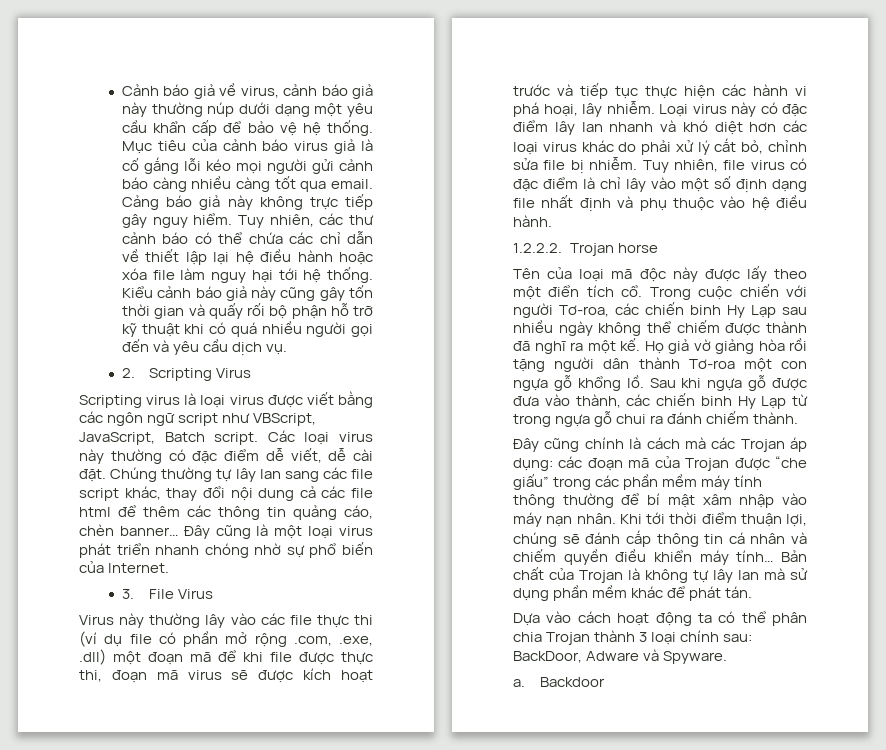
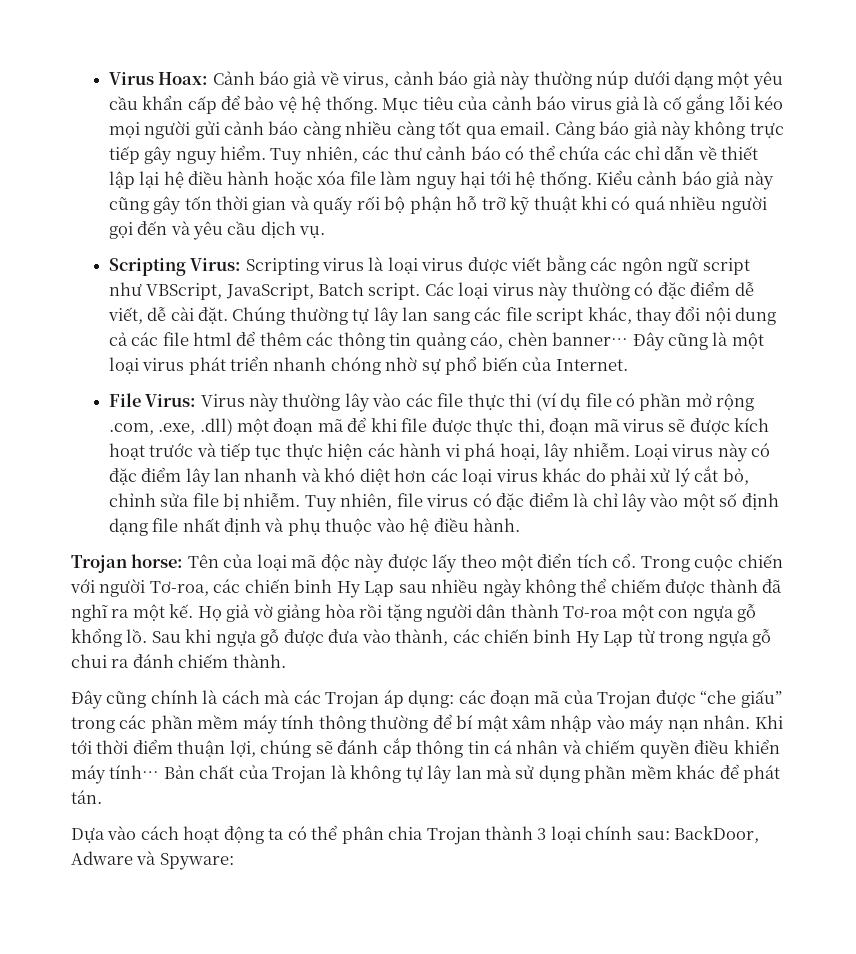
- Cảnh báo giả về virus, cảnh báo giả này thường núp dưới dạng một yêu cầu khẩn cấp để bảo vệ hệ thống.
+ Virus Hoax: Cảnh báo giả về virus, cảnh báo giả này thường núp dưới dạng một yêu cầu khẩn cấp để bảo vệ hệ thống.
- 2. Scripting Virus
- Scripting virus là loại virus được viết bằng các ngôn ngữ script như VBScript, JavaScript, Batch script.
+ Scripting Virus: Scripting virus là loại virus được viết bằng các ngôn ngữ script như VBScript, JavaScript, Batch script.
- 3. File Virus
- Virus này thường lây vào các file thực thi (ví dụ file có phần mở rộng .com, .exe, .dll) một đoạn mã để khi file được thực thi, đoạn mã virus sẽ được kích hoạt trước và tiếp tục thực hiện các hành vi phá hoại, lây nhiễm.
+ File Virus: Virus này thường lây vào các file thực thi (ví dụ file có phần mở rộng .com, .exe, .dll) một đoạn mã để khi file được thực thi, đoạn mã virus sẽ được kích hoạt trước và tiếp tục thực hiện các hành vi phá hoại, lây nhiễm.
- 1.2.2.2. Trojan horse
- Tên của loại mã độc này được lấy theo một điển tích cổ.
+ Trojan horse: Tên của loại mã độc này được lấy theo một điển tích cổ.
- Dựa vào cách hoạt động ta có thể phân chia Trojan thành 3 loại chính sau: BackDoor, Adware và Spyware.
- a. Backdoor
+ Dựa vào cách hoạt động ta có thể phân chia Trojan thành 3 loại chính sau: BackDoor, Adware và Spyware:

